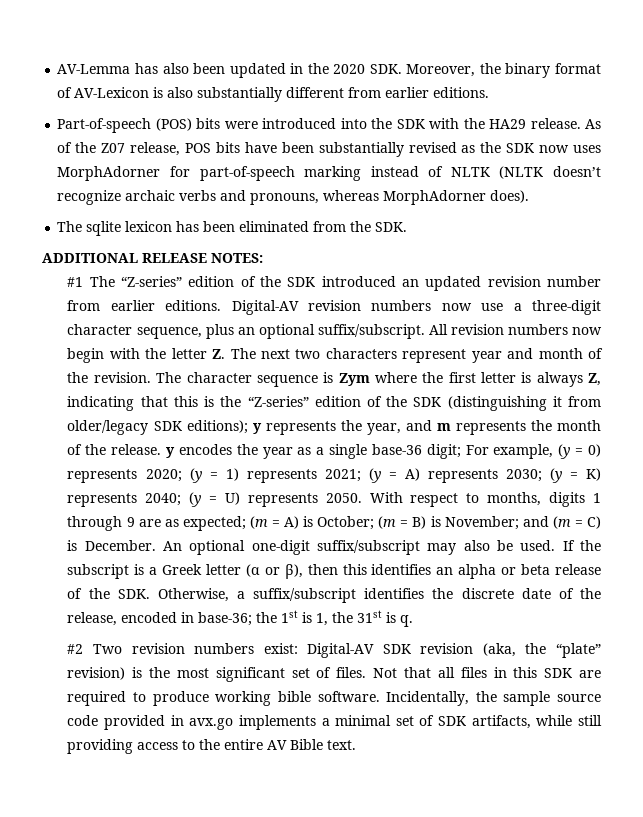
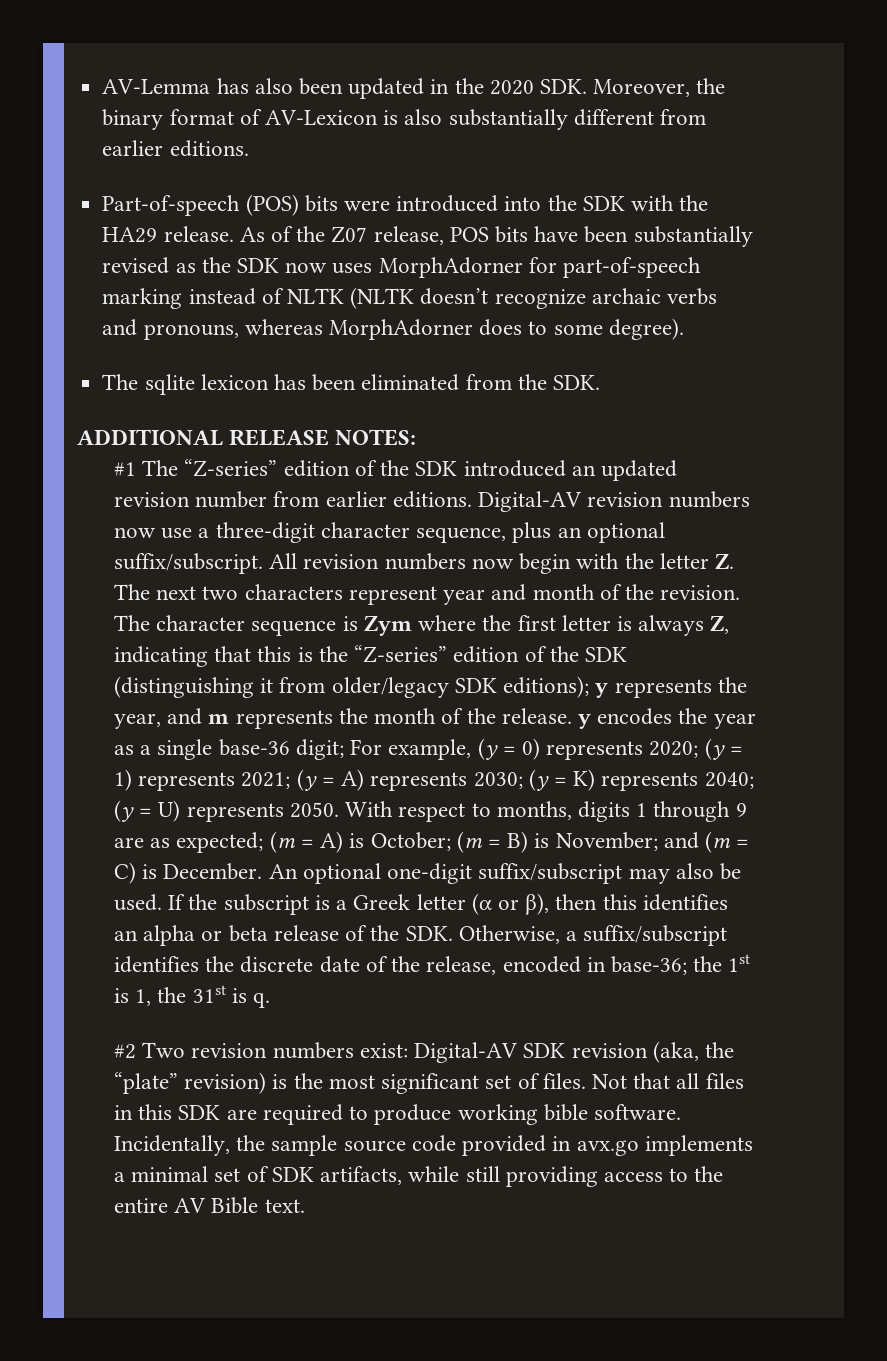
- As of the Z07 release, POS bits have been substantially revised as the SDK now uses MorphAdorner for part-of-speech marking instead of NLTK (NLTK doesn’t recognize archaic verbs and pronouns, whereas MorphAdorner does).
+ As of the Z07 release, POS bits have been substantially revised as the SDK now uses MorphAdorner for part-of-speech marking instead of NLTK (NLTK doesn’t recognize archaic verbs and pronouns, whereas MorphAdorner does to some degree).

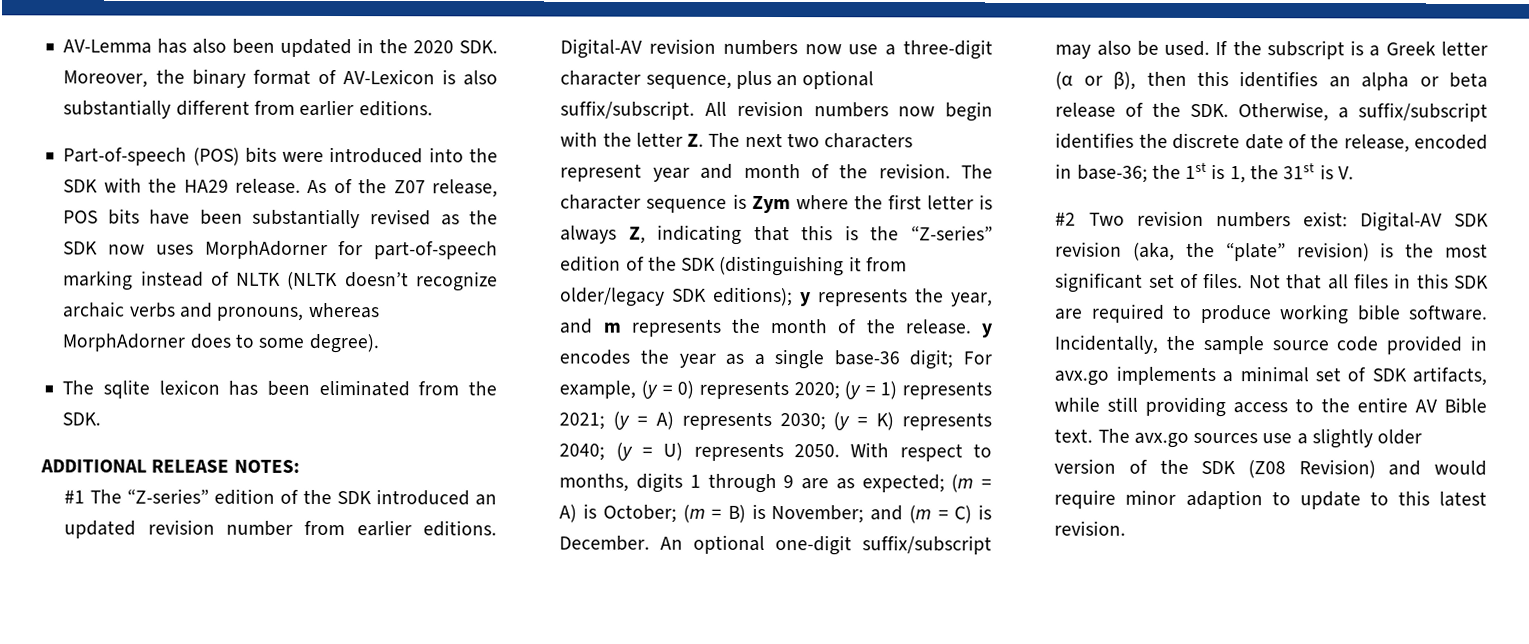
- If the subscript is a Greek letter (α or β), then this identifies an alpha or beta release of the SDK. Otherwise, a suffix/subscript identifies the discrete date of the release, encoded in base-36; the 1st is 1, the 31st is q.
+ If the subscript is a Greek letter (α or β), then this identifies an alpha or beta release of the SDK. Otherwise, a suffix/subscript identifies the discrete date of the release, encoded in base-36; the 1st is 1, the 31st is V.
+ The avx.go sources use a slightly older version of the SDK (Z08 Revision) and would require minor adaption to update to this latest revision.

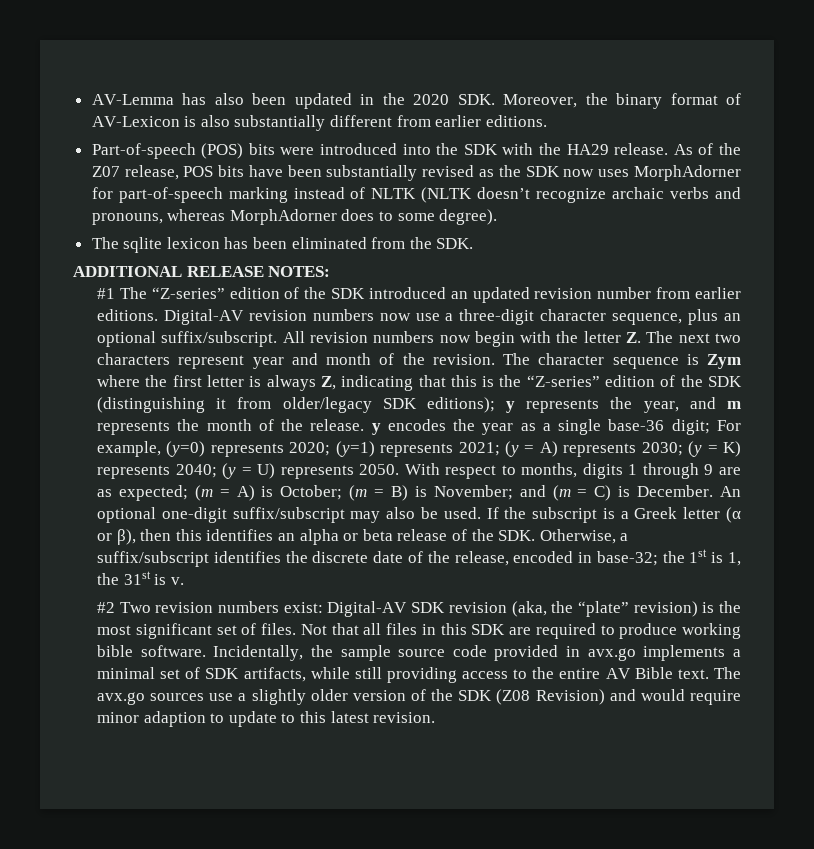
- For example, (y = 0) represents 2020; (y = 1) represents 2021;
+ For example, (y=0) represents 2020; (y=1) represents 2021;
- If the subscript is a Greek letter (α or β), then this identifies an alpha or beta release of the SDK. Otherwise, a suffix/subscript identifies the discrete date of the release, encoded in base-36; the 1st is 1, the 31st is V.
+ If the subscript is a Greek letter (α or β), then this identifies an alpha or beta release of the SDK. Otherwise, a suffix/subscript identifies the discrete date of the release, encoded in base-32; the 1st is 1, the 31st is v.

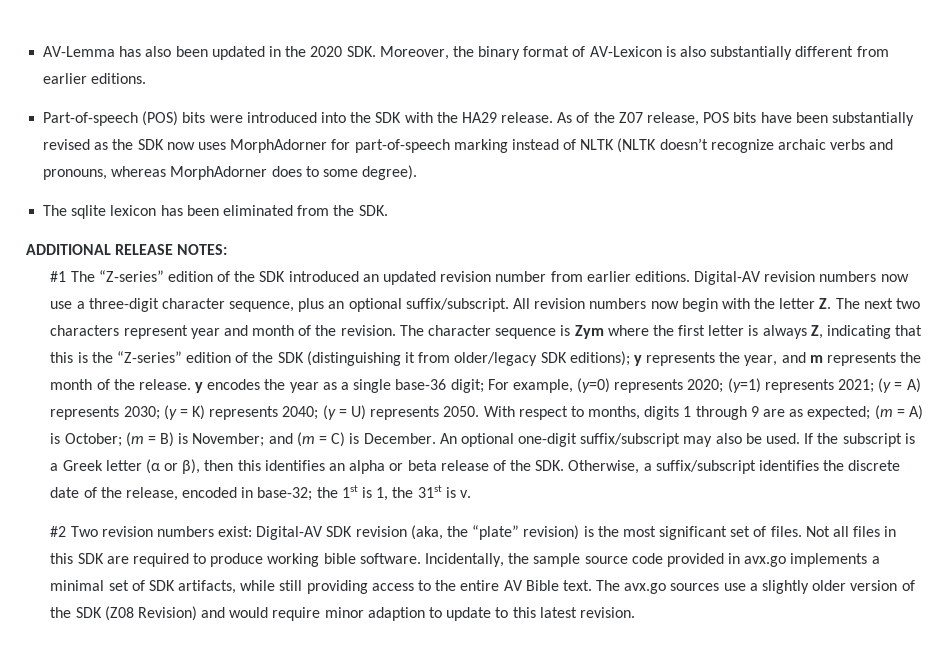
- Not that all files in this SDK are required to produce working bible software.
+ Not all files in this SDK are required to produce working bible software.

